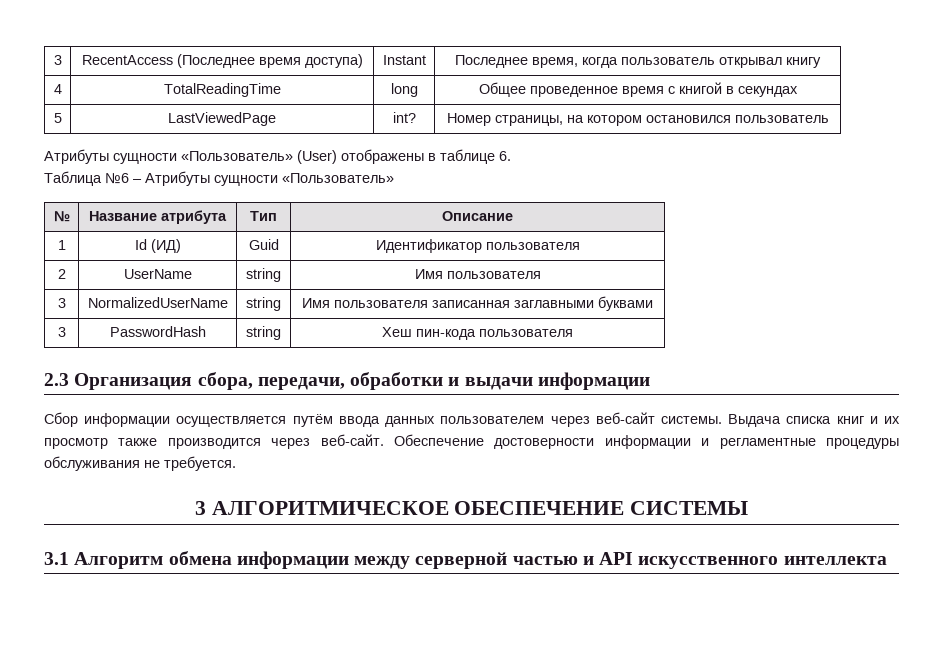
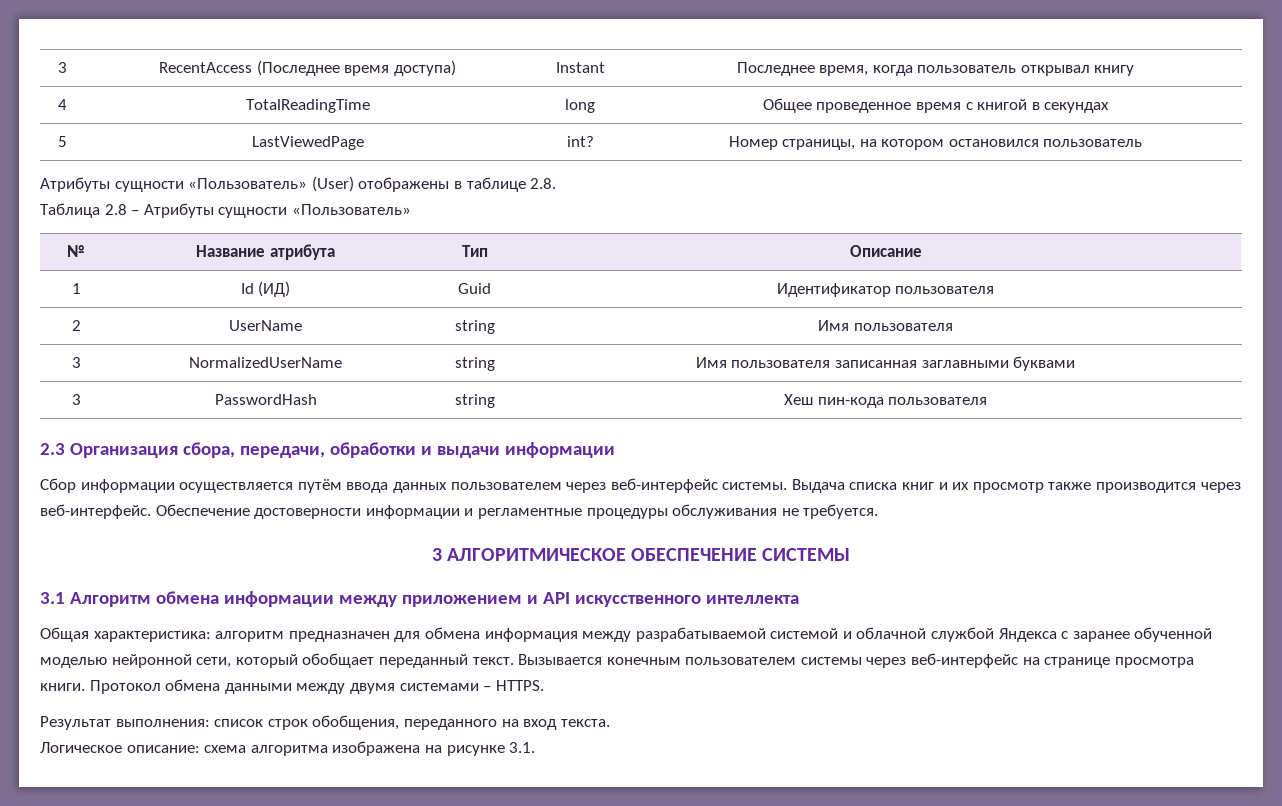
- Атрибуты сущности «Пользователь» (User) отображены в таблице 6.
+ Атрибуты сущности «Пользователь» (User) отображены в таблице 2.8.
- Таблица №6 – Атрибуты сущности «Пользователь»
+ Таблица 2.8 – Атрибуты сущности «Пользователь»
- Сбор информации осуществляется путём ввода данных пользователем через веб-сайт системы.
+ Сбор информации осуществляется путём ввода данных пользователем через веб-интерфейс системы.
- Выдача списка книг и их просмотр также производится через веб-сайт.
+ Выдача списка книг и их просмотр также производится через веб-интерфейс.
- 3.1 Алгоритм обмена информации между серверной частью и API искусственного интеллекта
+ 3.1 Алгоритм обмена информации между приложением и API искусственного интеллекта
+ Общая характеристика: алгоритм предназначен для обмена информация между разрабатываемой системой и облачной службой Яндекса с заранее обученной моделью нейронной сети, который обобщает переданный текст. Вызывается конечным пользователем системы через веб-интерфейс на странице просмотра книги. Протокол обмена данными между двумя системами – HTTPS.
+ Результат выполнения: список строк обобщения, переданного на вход текста.
+ Логическое описание: схема алгоритма изображена на рисунке 3.1.

